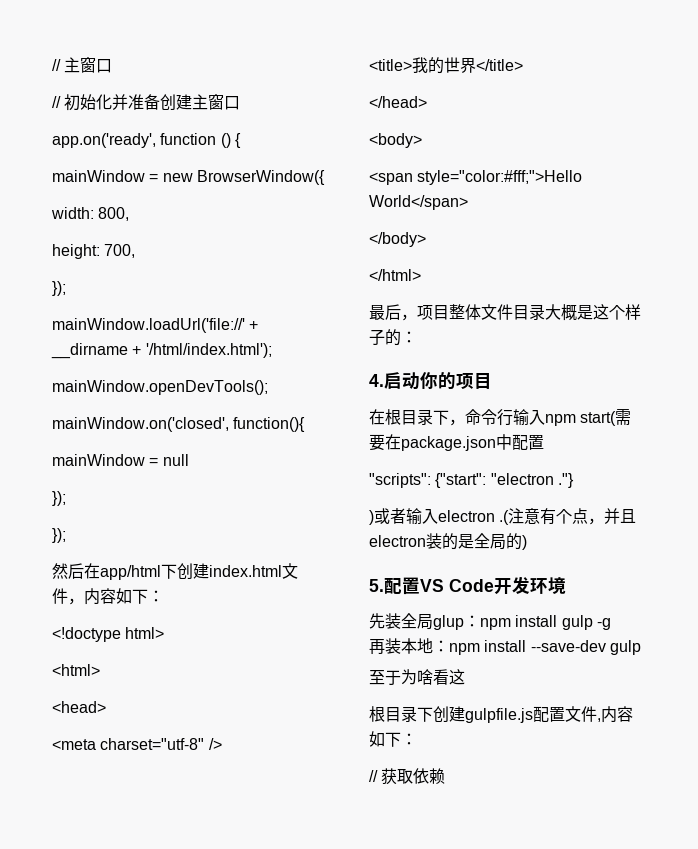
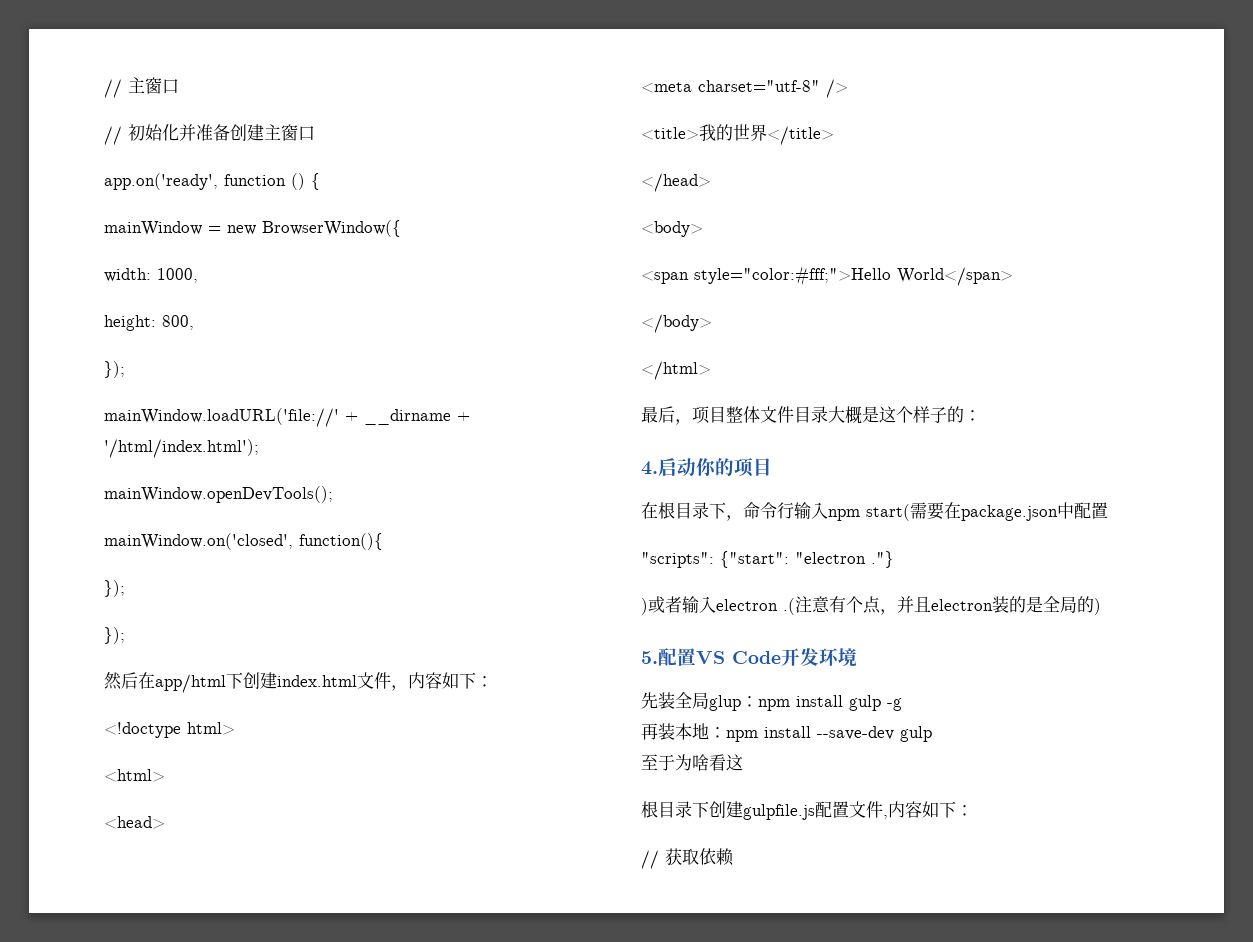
- width: 800,
+ width: 1000,
- height: 700,
+ height: 800,
  });
- mainWindow.loadUrl('file://' + __dirname + '/html/index.html');
+ mainWindow.loadURL('file://' + __dirname + '/html/index.html');
- mainWindow = null

